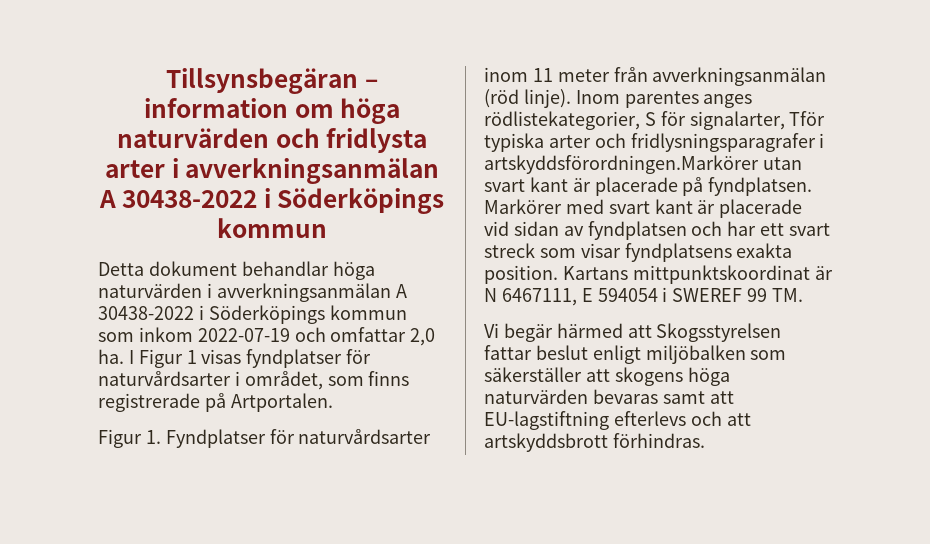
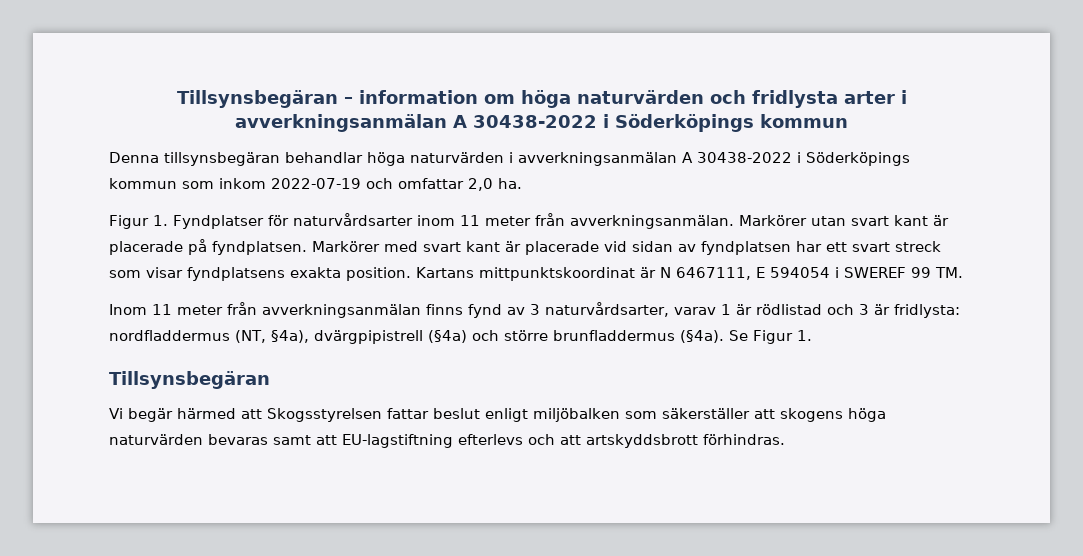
- Detta dokument behandlar höga naturvärden i avverkningsanmälan A 30438-2022 i Söderköpings kommun som inkom 2022-07-19 och omfattar 2,0 ha. I Figur 1 visas fyndplatser för naturvårdsarter i området, som finns registrerade på Artportalen.
+ Denna tillsynsbegäran behandlar höga naturvärden i avverkningsanmälan A 30438-2022 i Söderköpings kommun som inkom 2022-07-19 och omfattar 2,0 ha.
- Figur 1. Fyndplatser för naturvårdsarter inom 11 meter från avverkningsanmälan (röd linje). Inom parentes anges rödlistekategorier, S för signalarter, Tför typiska arter och fridlysningsparagrafer i artskyddsförordningen.Markörer utan svart kant är placerade på fyndplatsen.
+ Figur 1. Fyndplatser för naturvårdsarter inom 11 meter från avverkningsanmälan. Markörer utan svart kant är placerade på fyndplatsen.
- Markörer med svart kant är placerade vid sidan av fyndplatsen och har ett svart streck som visar fyndplatsens exakta position.
+ Markörer med svart kant är placerade vid sidan av fyndplatsen har ett svart streck som visar fyndplatsens exakta position.
+ Inom 11 meter från avverkningsanmälan finns fynd av 3 naturvårdsarter, varav 1 är rödlistad och 3 är fridlysta: nordfladdermus (NT, §4a), dvärgpipistrell (§4a) och större brunfladdermus (§4a). Se Figur 1.
+ Tillsynsbegäran

